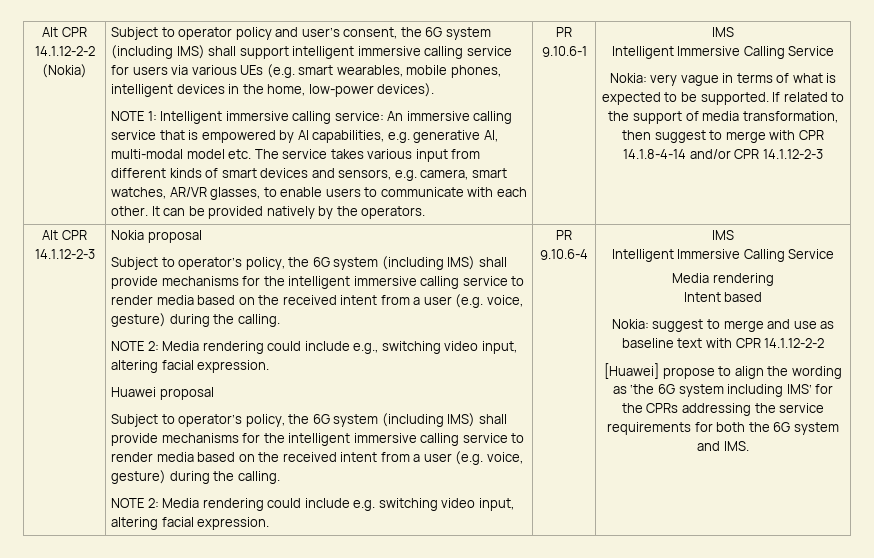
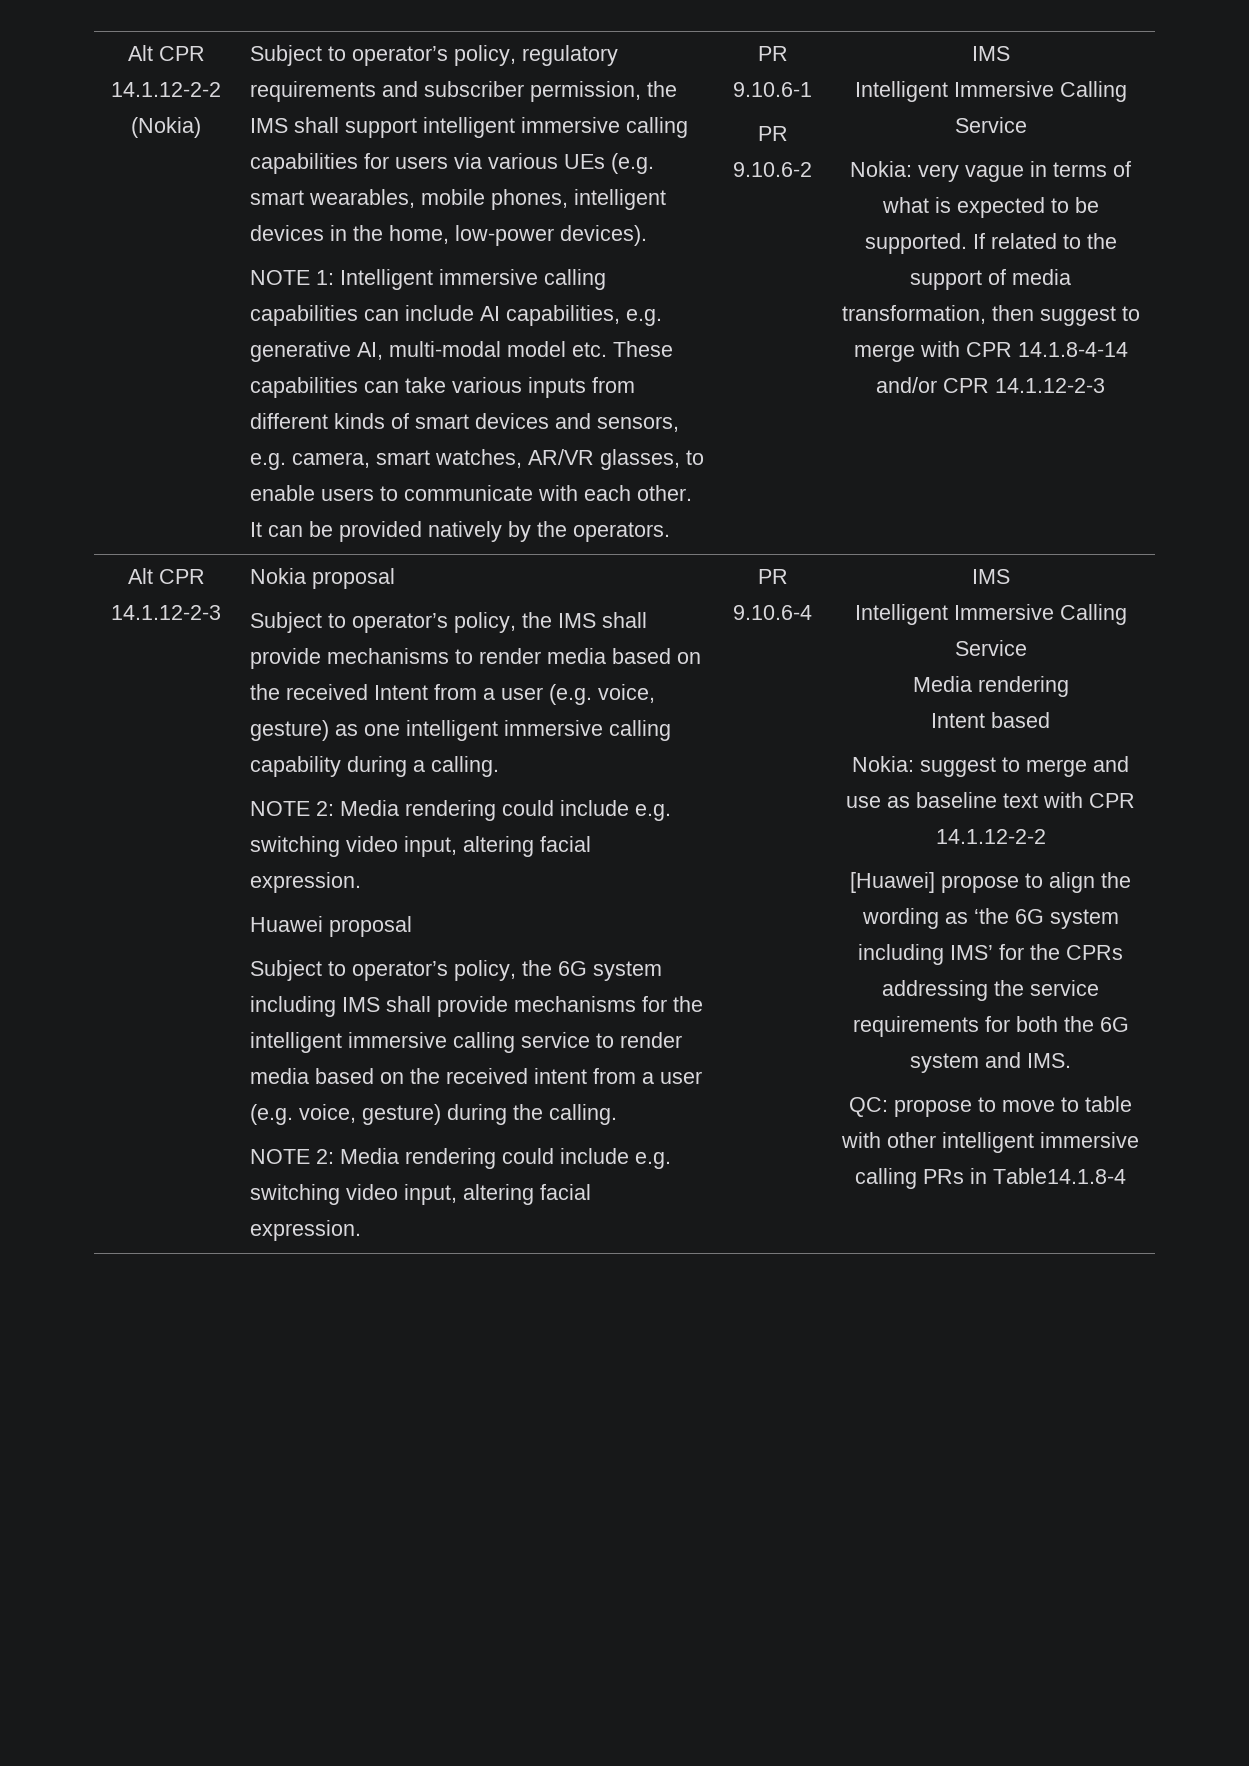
- Subject to operator policy and user’s consent, the 6G system (including IMS) shall support intelligent immersive calling service for users via various UEs (e.g. smart wearables, mobile phones, intelligent devices in the home, low-power devices).
+ Subject to operator’s policy, regulatory requirements and subscriber permission, the IMS shall support intelligent immersive calling capabilities for users via various UEs (e.g. smart wearables, mobile phones, intelligent devices in the home, low-power devices).
- NOTE 1: Intelligent immersive calling service: An immersive calling service that is empowered by AI capabilities, e.g. generative AI, multi-modal model etc. The service takes various input from different kinds of smart devices and sensors, e.g. camera, smart watches, AR/VR glasses, to enable users to communicate with each other.
+ NOTE 1: Intelligent immersive calling capabilities can include AI capabilities, e.g. generative AI, multi-modal model etc. These capabilities can take various inputs from different kinds of smart devices and sensors, e.g. camera, smart watches, AR/VR glasses, to enable users to communicate with each other.
+ PR 9.10.6-2
  Nokia proposal
- Subject to operator’s policy, the 6G system (including IMS) shall provide mechanisms for the intelligent immersive calling service to render media based on the received intent from a user (e.g. voice, gesture) during the calling.
- NOTE 2: Media rendering could include e.g., switching video input, altering facial expression.
+ Subject to operator’s policy, the IMS shall provide mechanisms to render media based on the received Intent from a user (e.g. voice, gesture) as one intelligent immersive calling capability during a calling.
+ NOTE 2: Media rendering could include e.g. switching video input, altering facial expression.
  Huawei proposal
- Subject to operator’s policy, the 6G system (including IMS) shall provide mechanisms for the intelligent immersive calling service to render media based on the received intent from a user (e.g. voice, gesture) during the calling.
+ Subject to operator’s policy, the 6G system including IMS shall provide mechanisms for the intelligent immersive calling service to render media based on the received intent from a user (e.g. voice, gesture) during the calling.
+ QC: propose to move to table with other intelligent immersive calling PRs in Table14.1.8-4

